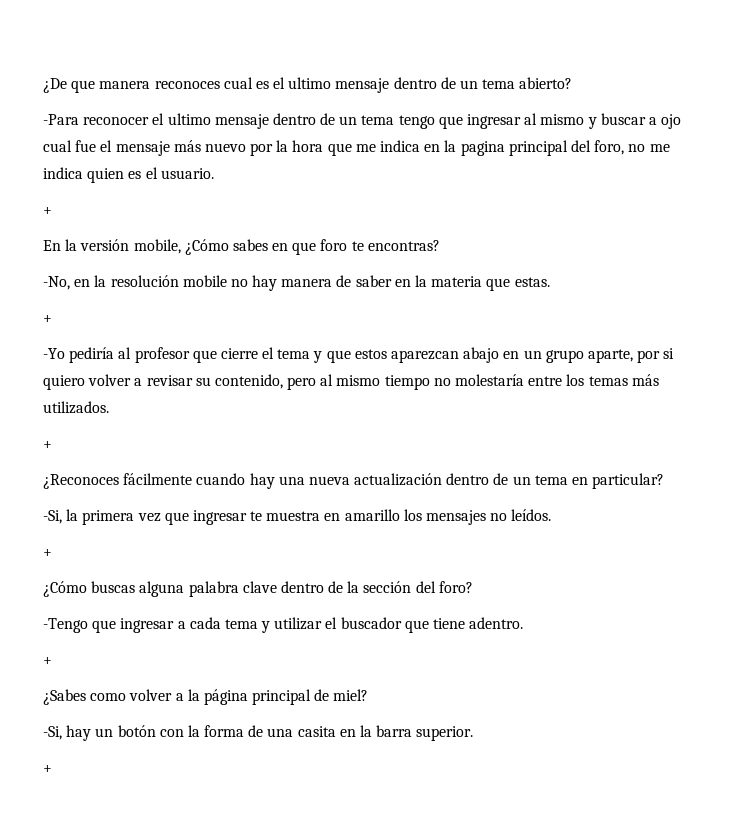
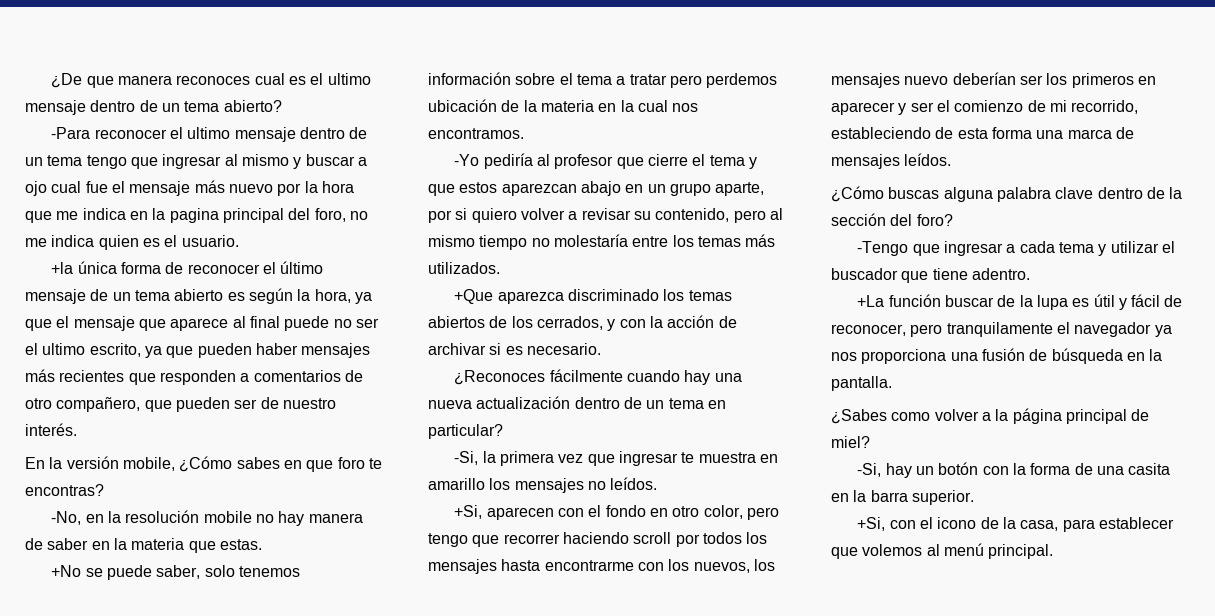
  -Para reconocer el ultimo mensaje dentro de un tema tengo que ingresar al mismo y buscar a ojo cual fue el mensaje más nuevo por la hora que me indica en la pagina principal del foro, no me indica quien es el usuario.
- +
+ +la única forma de reconocer el último mensaje de un tema abierto es según la hora, ya que el mensaje que aparece al final puede no ser el ultimo escrito, ya que pueden haber mensajes más recientes que responden a comentarios de otro compañero, que pueden ser de nuestro interés.
  -No, en la resolución mobile no hay manera de saber en la materia que estas.
- +
+ +No se puede saber, solo tenemos información sobre el tema a tratar pero perdemos ubicación de la materia en la cual nos encontramos.
  -Yo pediría al profesor que cierre el tema y que estos aparezcan abajo en un grupo aparte, por si quiero volver a revisar su contenido, pero al mismo tiempo no molestaría entre los temas más utilizados.
- +
+ +Que aparezca discriminado los temas abiertos de los cerrados, y con la acción de archivar si es necesario.
  -Si, la primera vez que ingresar te muestra en amarillo los mensajes no leídos.
- +
+ +Si, aparecen con el fondo en otro color, pero tengo que recorrer haciendo scroll por todos los mensajes hasta encontrarme con los nuevos, los mensajes nuevo deberían ser los primeros en aparecer y ser el comienzo de mi recorrido, estableciendo de esta forma una marca de mensajes leídos.
  -Tengo que ingresar a cada tema y utilizar el buscador que tiene adentro.
- +
+ +La función buscar de la lupa es útil y fácil de reconocer, pero tranquilamente el navegador ya nos proporciona una fusión de búsqueda en la pantalla.
  -Si, hay un botón con la forma de una casita en la barra superior.
- +
+ +Si, con el icono de la casa, para establecer que volemos al menú principal.

